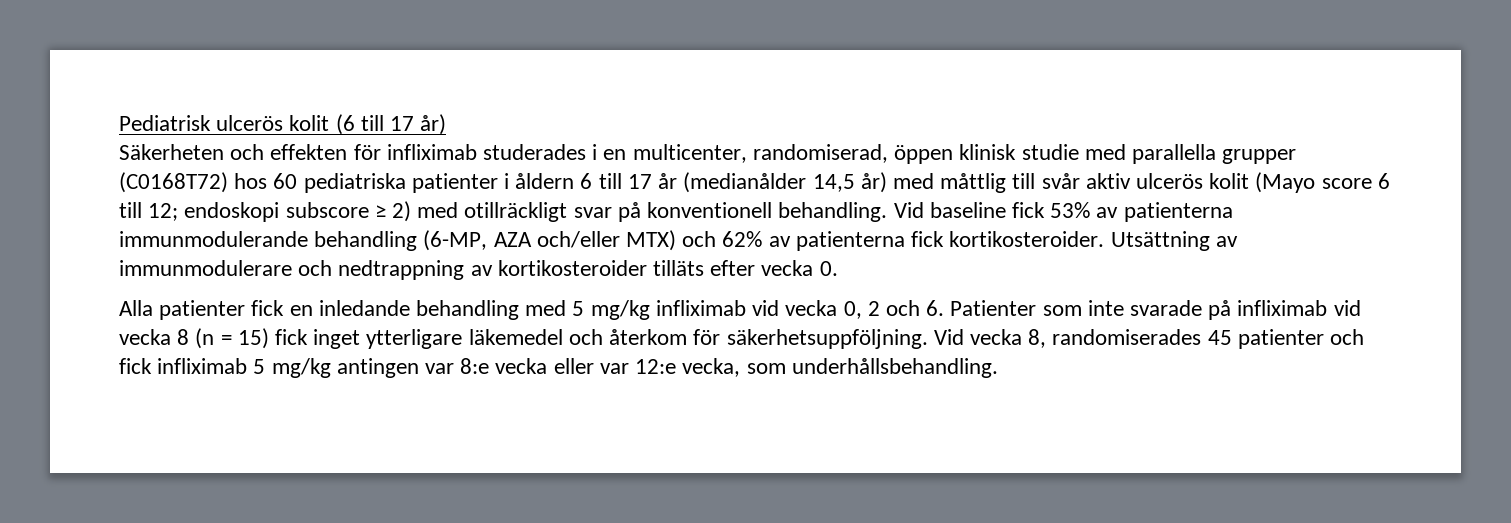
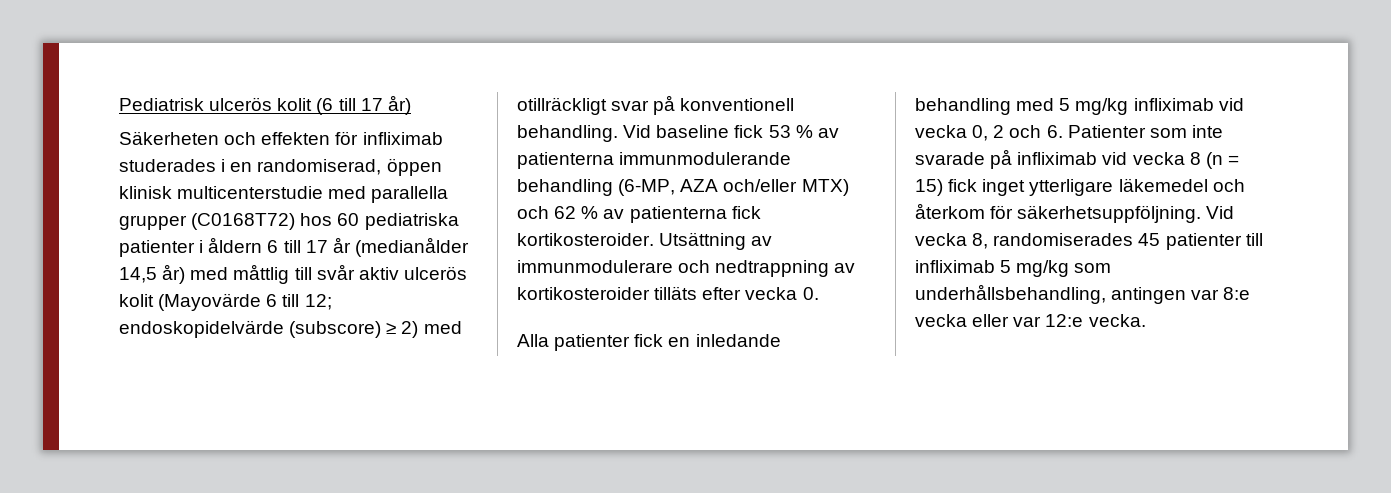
- Säkerheten och effekten för infliximab studerades i en multicenter, randomiserad, öppen klinisk studie med parallella grupper (C0168T72) hos 60 pediatriska patienter i åldern 6 till 17 år (medianålder 14,5 år) med måttlig till svår aktiv ulcerös kolit (Mayo score 6 till 12; endoskopi subscore ≥ 2) med otillräckligt svar på konventionell behandling.
+ Säkerheten och effekten för infliximab studerades i en randomiserad, öppen klinisk multicenterstudie med parallella grupper (C0168T72) hos 60 pediatriska patienter i åldern 6 till 17 år (medianålder 14,5 år) med måttlig till svår aktiv ulcerös kolit (Mayovärde 6 till 12; endoskopidelvärde (subscore) ≥ 2) med otillräckligt svar på konventionell behandling.
- Vid baseline fick 53% av patienterna immunmodulerande behandling (6-MP, AZA och/eller MTX) och 62% av patienterna fick kortikosteroider.
+ Vid baseline fick 53 % av patienterna immunmodulerande behandling (6-MP, AZA och/eller MTX) och 62 % av patienterna fick kortikosteroider.
- Vid vecka 8, randomiserades 45 patienter och fick infliximab 5 mg/kg antingen var 8:e vecka eller var 12:e vecka, som underhållsbehandling.
+ Vid vecka 8, randomiserades 45 patienter till infliximab 5 mg/kg som underhållsbehandling, antingen var 8:e vecka eller var 12:e vecka.

